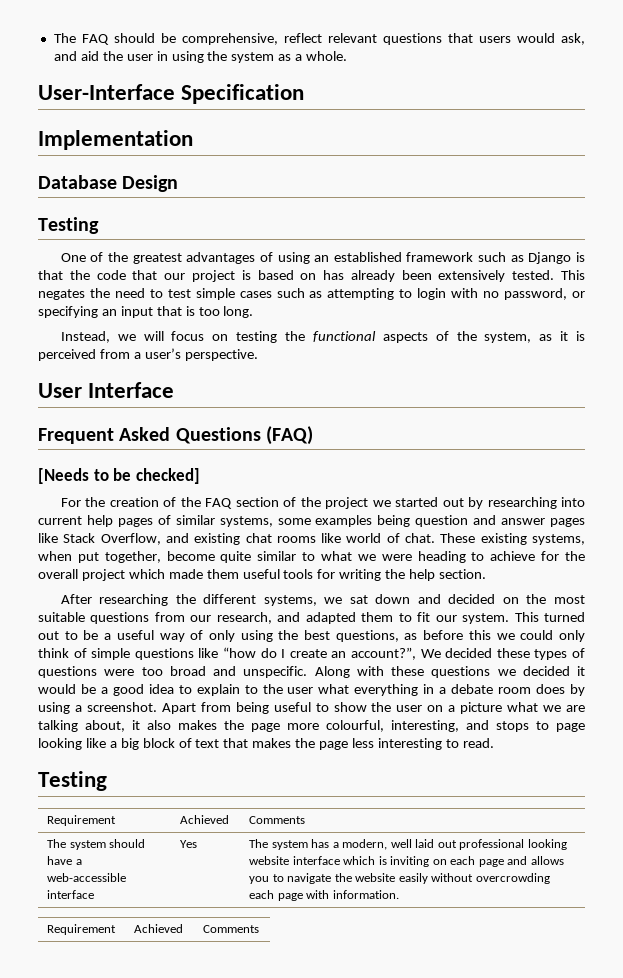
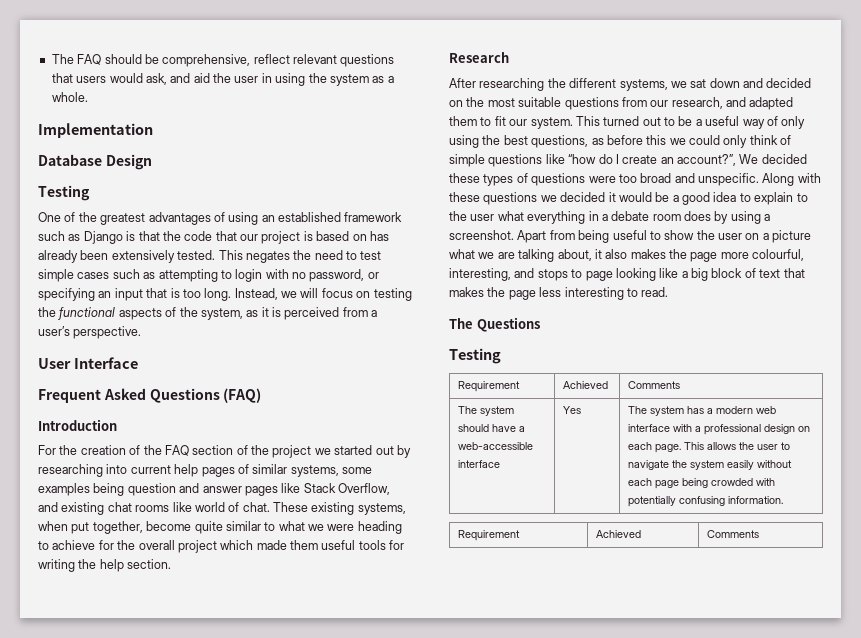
- User-Interface Specification
- This negates the need to test simple cases such as attempting to login with no password, or specifying an input that is too long.
- Instead, we will focus on testing the functional aspects of the system, as it is perceived from a user’s perspective.
+ This negates the need to test simple cases such as attempting to login with no password, or specifying an input that is too long. Instead, we will focus on testing the functional aspects of the system, as it is perceived from a user’s perspective.
- [Needs to be checked]
+ Introduction
+ Research
+ The Questions
- The system should have a web-accessible interface | Yes | The system has a modern, well laid out professional looking website interface which is inviting on each page and allows you to navigate the website easily without overcrowding each page with information.
+ The system should have a web-accessible interface | Yes | The system has a modern web interface with a professional design on each page. This allows the user to navigate the system easily without each page being crowded with potentially confusing information.

